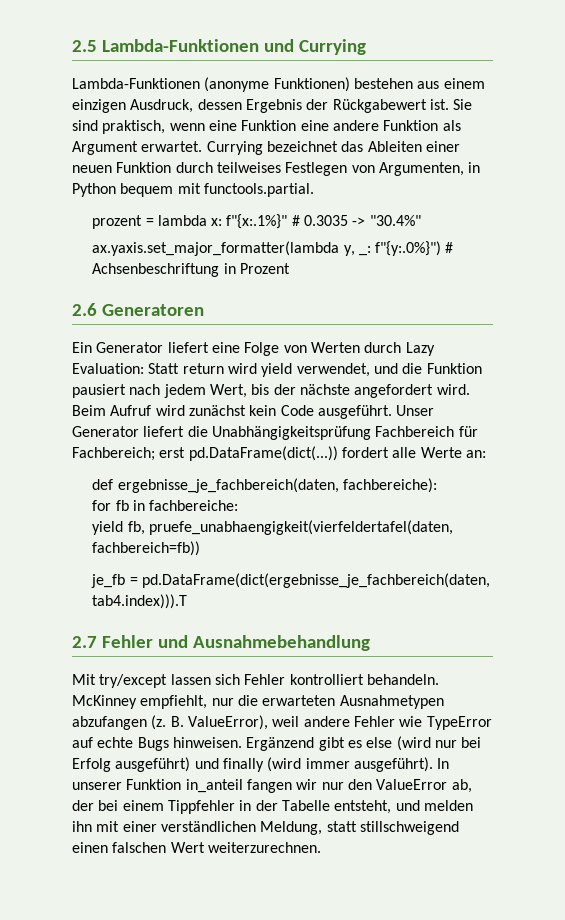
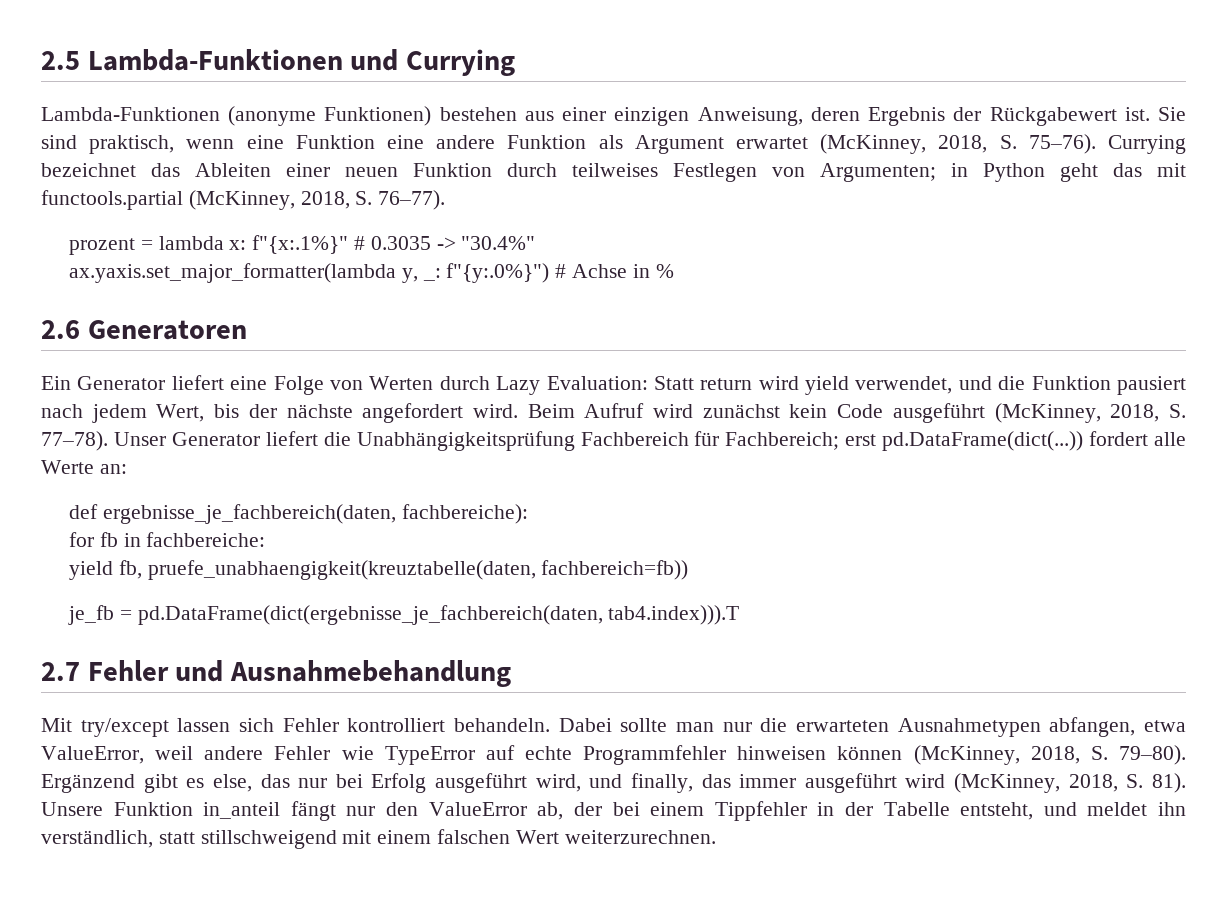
- Lambda-Funktionen (anonyme Funktionen) bestehen aus einem einzigen Ausdruck, dessen Ergebnis der Rückgabewert ist.
+ Lambda-Funktionen (anonyme Funktionen) bestehen aus einer einzigen Anweisung, deren Ergebnis der Rückgabewert ist.
- Sie sind praktisch, wenn eine Funktion eine andere Funktion als Argument erwartet.
+ Sie sind praktisch, wenn eine Funktion eine andere Funktion als Argument erwartet (McKinney, 2018, S. 75–76).
- Currying bezeichnet das Ableiten einer neuen Funktion durch teilweises Festlegen von Argumenten, in Python bequem mit functools.partial.
+ Currying bezeichnet das Ableiten einer neuen Funktion durch teilweises Festlegen von Argumenten; in Python geht das mit functools.partial (McKinney, 2018, S. 76–77).
- ax.yaxis.set_major_formatter(lambda y, _: f"{y:.0%}") # Achsenbeschriftung in Prozent
+ ax.yaxis.set_major_formatter(lambda y, _: f"{y:.0%}") # Achse in %
- Beim Aufruf wird zunächst kein Code ausgeführt.
+ Beim Aufruf wird zunächst kein Code ausgeführt (McKinney, 2018, S. 77–78).
- yield fb, pruefe_unabhaengigkeit(vierfeldertafel(daten, fachbereich=fb))
+ yield fb, pruefe_unabhaengigkeit(kreuztabelle(daten, fachbereich=fb))
- McKinney empfiehlt, nur die erwarteten Ausnahmetypen abzufangen (z. B. ValueError), weil andere Fehler wie TypeError auf echte Bugs hinweisen.
+ Dabei sollte man nur die erwarteten Ausnahmetypen abfangen, etwa ValueError, weil andere Fehler wie TypeError auf echte Programmfehler hinweisen können (McKinney, 2018, S. 79–80).
- Ergänzend gibt es else (wird nur bei Erfolg ausgeführt) und finally (wird immer ausgeführt). In unserer Funktion in_anteil fangen wir nur den ValueError ab, der bei einem Tippfehler in der Tabelle entsteht, und melden ihn mit einer verständlichen Meldung, statt stillschweigend einen falschen Wert weiterzurechnen.
+ Ergänzend gibt es else, das nur bei Erfolg ausgeführt wird, und finally, das immer ausgeführt wird (McKinney, 2018, S. 81). Unsere Funktion in_anteil fängt nur den ValueError ab, der bei einem Tippfehler in der Tabelle entsteht, und meldet ihn verständlich, statt stillschweigend mit einem falschen Wert weiterzurechnen.

